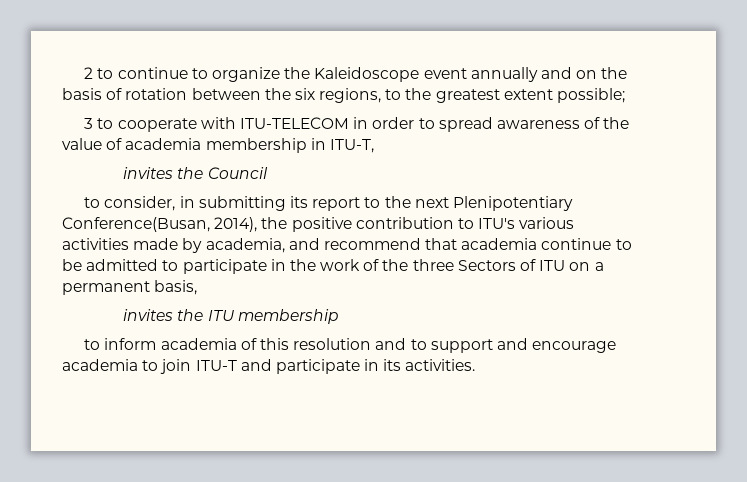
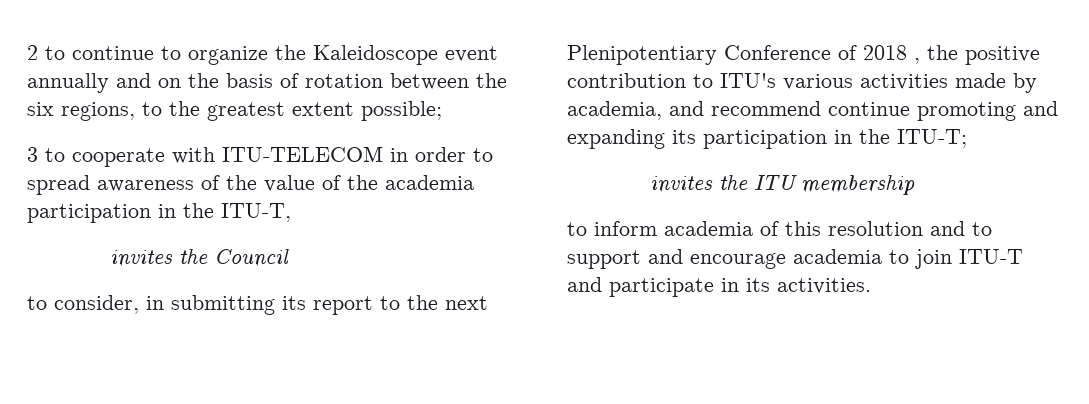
- 3 to cooperate with ITU-TELECOM in order to spread awareness of the value of academia membership in ITU-T,
+ 3 to cooperate with ITU-TELECOM in order to spread awareness of the value of the academia participation in the ITU-T,
- to consider, in submitting its report to the next Plenipotentiary Conference(Busan, 2014), the positive contribution to ITU's various activities made by academia, and recommend that academia continue to be admitted to participate in the work of the three Sectors of ITU on a permanent basis,
+ to consider, in submitting its report to the next Plenipotentiary Conference of 2018 , the positive contribution to ITU's various activities made by academia, and recommend continue promoting and expanding its participation in the ITU-T;

